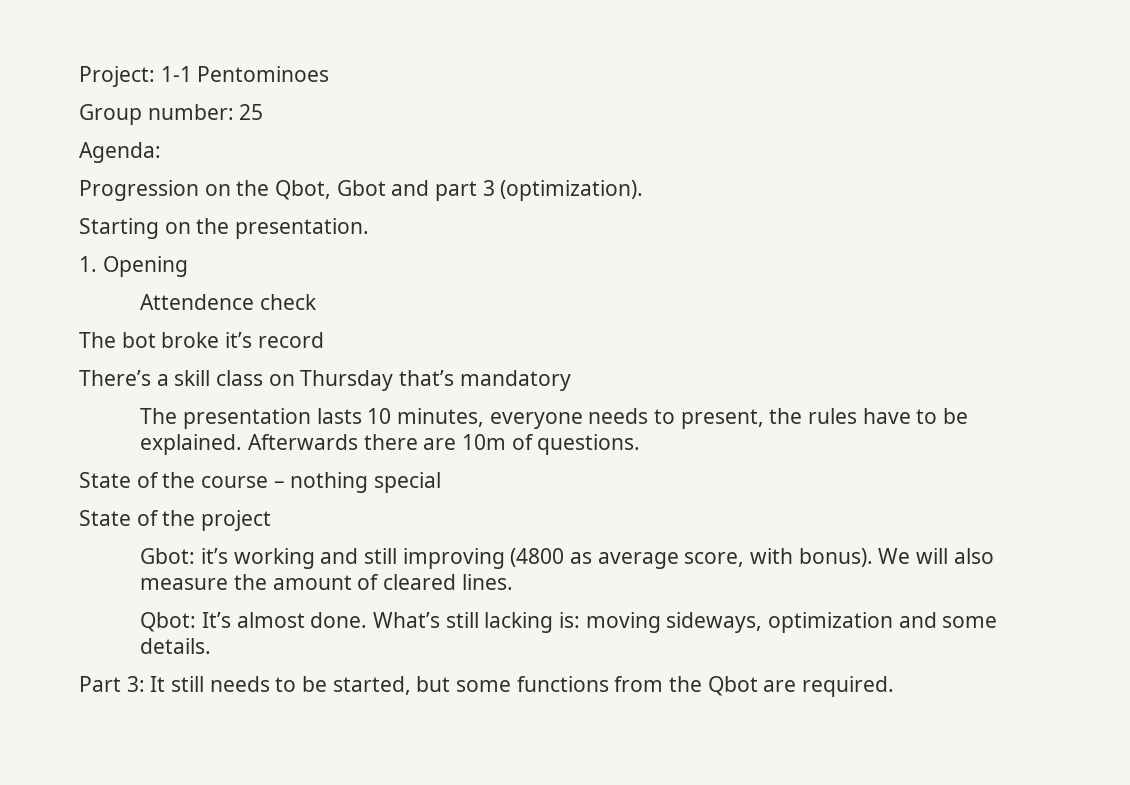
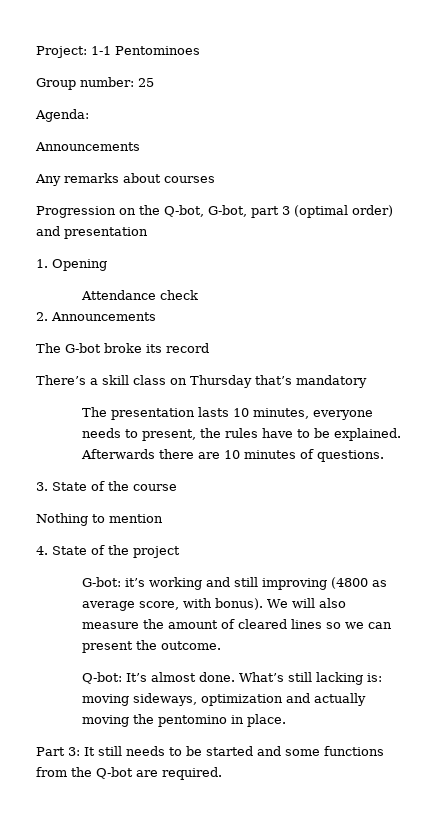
  Agenda:
- Progression on the Qbot, Gbot and part 3 (optimization).
- Starting on the presentation.
+ Announcements
+ Any remarks about courses
+ Progression on the Q-bot, G-bot, part 3 (optimal order) and presentation
- Attendence check
+ Attendance check
- The bot broke it’s record
+ 2. Announcements
+ The G-bot broke its record
- Afterwards there are 10m of questions.
+ Afterwards there are 10 minutes of questions.
- State of the course – nothing special
- State of the project
+ 3. State of the course
+ Nothing to mention
+ 4. State of the project
- Gbot: it’s working and still improving (4800 as average score, with bonus).
+ G-bot: it’s working and still improving (4800 as average score, with bonus).
- We will also measure the amount of cleared lines.
- Qbot: It’s almost done.
+ We will also measure the amount of cleared lines so we can present the outcome.
+ Q-bot: It’s almost done.
- What’s still lacking is: moving sideways, optimization and some details.
+ What’s still lacking is: moving sideways, optimization and actually moving the pentomino in place.
- Part 3: It still needs to be started, but some functions from the Qbot are required.
+ Part 3: It still needs to be started and some functions from the Q-bot are required.

